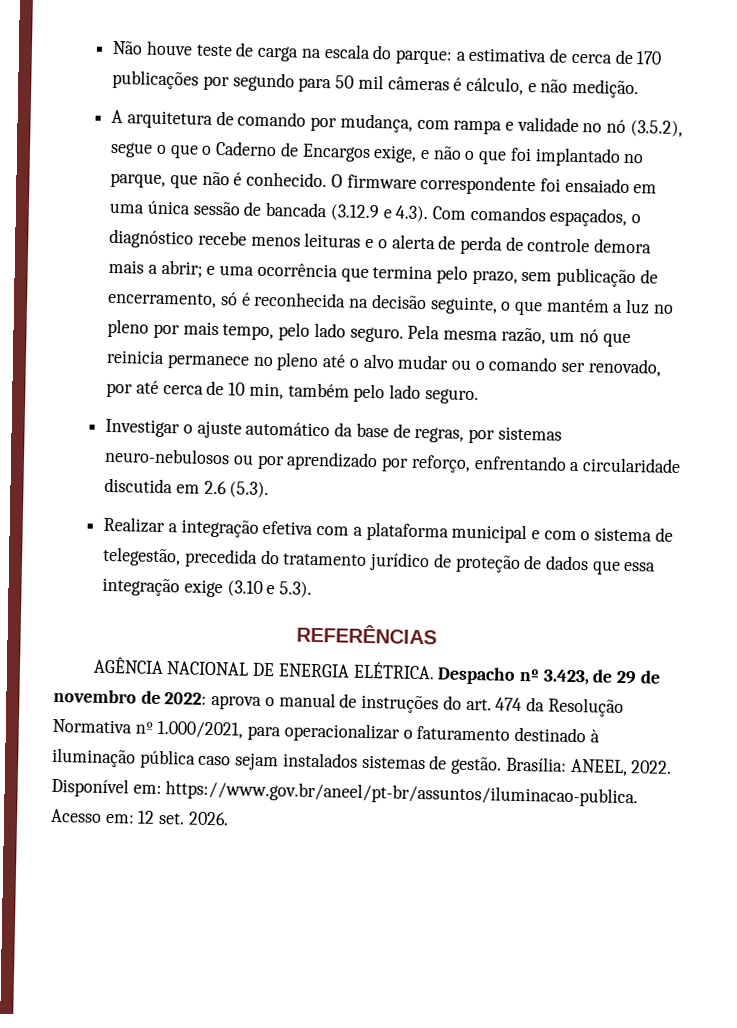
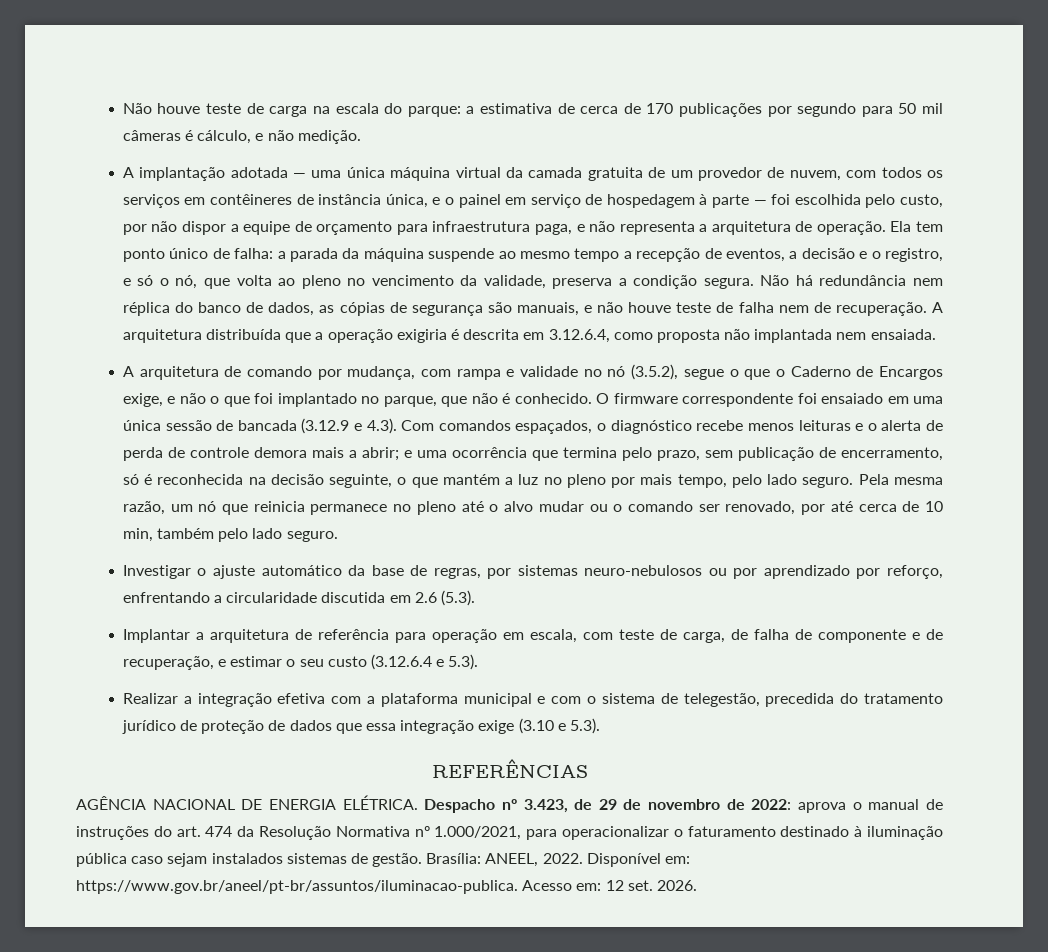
+ A implantação adotada — uma única máquina virtual da camada gratuita de um provedor de nuvem, com todos os serviços em contêineres de instância única, e o painel em serviço de hospedagem à parte — foi escolhida pelo custo, por não dispor a equipe de orçamento para infraestrutura paga, e não representa a arquitetura de operação. Ela tem ponto único de falha: a parada da máquina suspende ao mesmo tempo a recepção de eventos, a decisão e o registro, e só o nó, que volta ao pleno no vencimento da validade, preserva a condição segura. Não há redundância nem réplica do banco de dados, as cópias de segurança são manuais, e não houve teste de falha nem de recuperação. A arquitetura distribuída que a operação exigiria é descrita em 3.12.6.4, como proposta não implantada nem ensaiada.
+ Implantar a arquitetura de referência para operação em escala, com teste de carga, de falha de componente e de recuperação, e estimar o seu custo (3.12.6.4 e 5.3).

